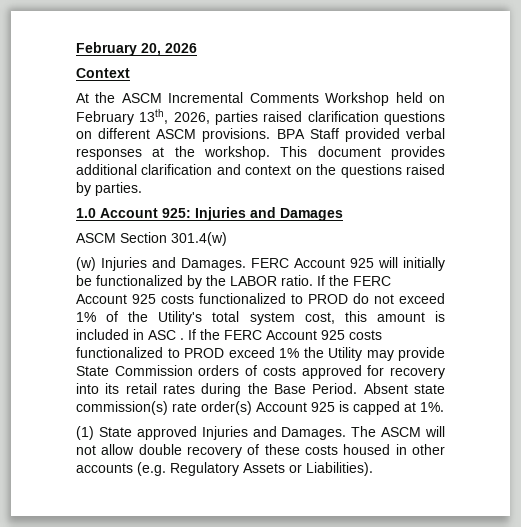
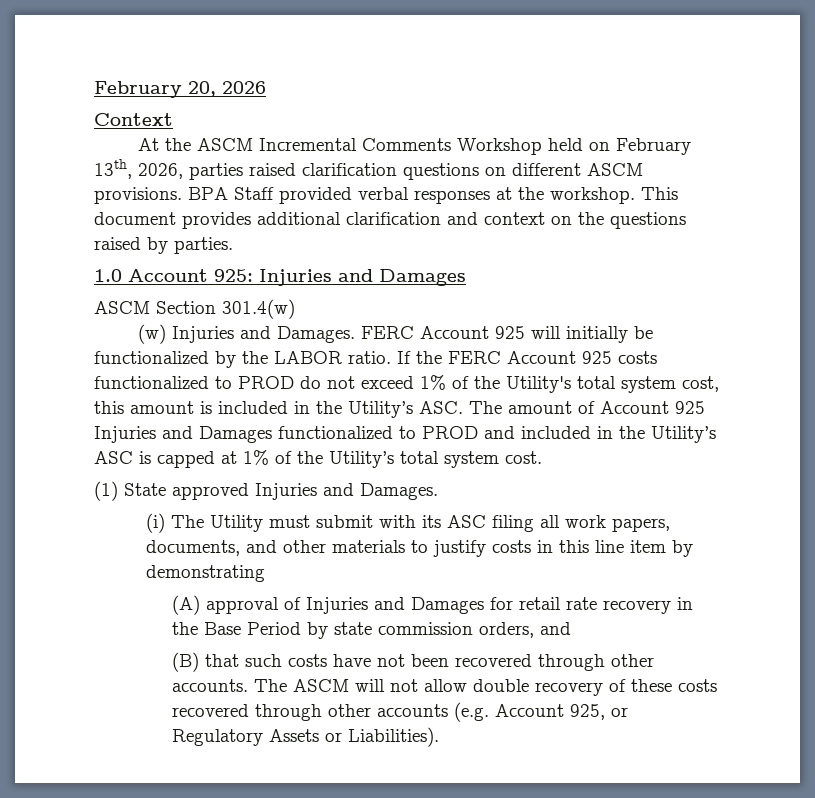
- If the FERC Account 925 costs functionalized to PROD do not exceed 1% of the Utility's total system cost, this amount is included in ASC . If the FERC Account 925 costs functionalized to PROD exceed 1% the Utility may provide State Commission orders of costs approved for recovery into its retail rates during the Base Period. Absent state commission(s) rate order(s) Account 925 is capped at 1%.
+ If the FERC Account 925 costs functionalized to PROD do not exceed 1% of the Utility's total system cost, this amount is included in the Utility’s ASC. The amount of Account 925 Injuries and Damages functionalized to PROD and included in the Utility’s ASC is capped at 1% of the Utility’s total system cost.
- (1) State approved Injuries and Damages. The ASCM will not allow double recovery of these costs housed in other accounts (e.g. Regulatory Assets or Liabilities).
+ (1) State approved Injuries and Damages.
+ (i) The Utility must submit with its ASC filing all work papers, documents, and other materials to justify costs in this line item by demonstrating
+ (A) approval of Injuries and Damages for retail rate recovery in the Base Period by state commission orders, and
+ (B) that such costs have not been recovered through other accounts. The ASCM will not allow double recovery of these costs recovered through other accounts (e.g. Account 925, or Regulatory Assets or Liabilities).

